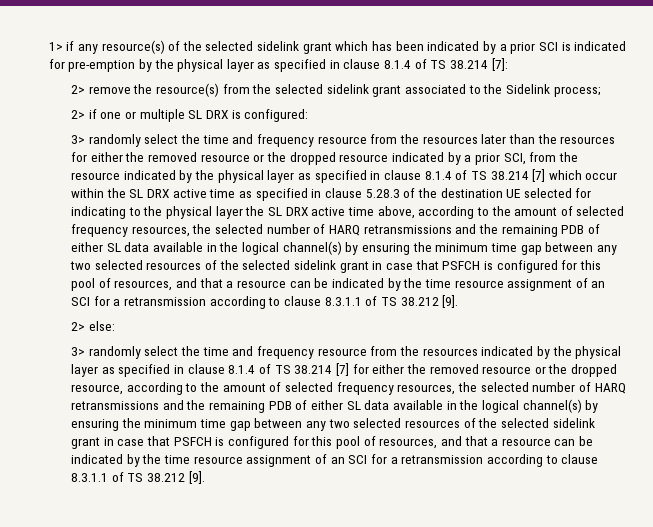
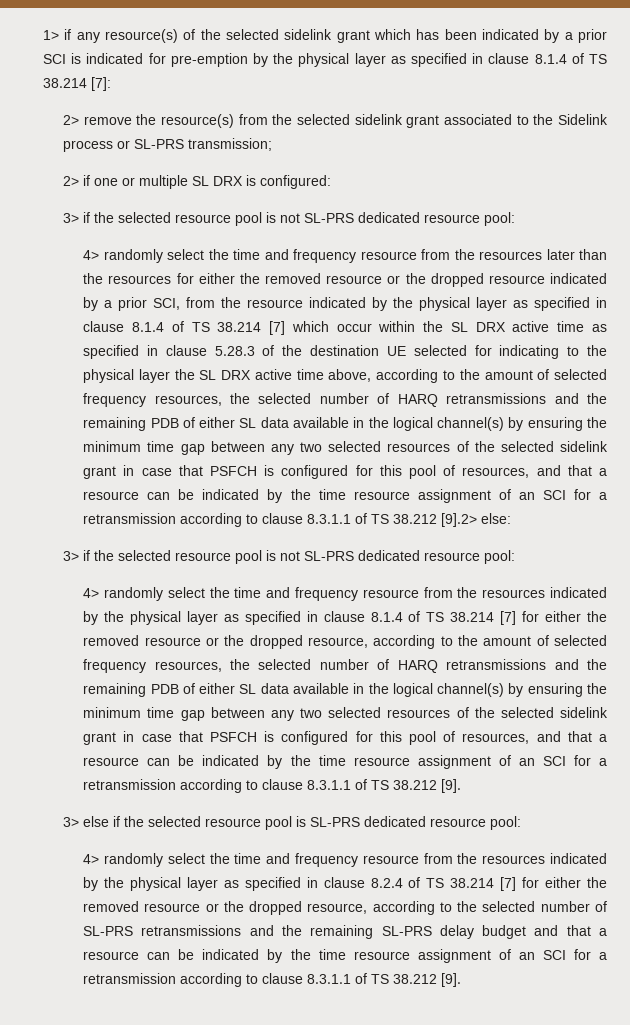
- 2> remove the resource(s) from the selected sidelink grant associated to the Sidelink process;
+ 2> remove the resource(s) from the selected sidelink grant associated to the Sidelink process or SL-PRS transmission;
  2> if one or multiple SL DRX is configured:
- 3> randomly select the time and frequency resource from the resources later than the resources for either the removed resource or the dropped resource indicated by a prior SCI, from the resource indicated by the physical layer as specified in clause 8.1.4 of TS 38.214 [7] which occur within the SL DRX active time as specified in clause 5.28.3 of the destination UE selected for indicating to the physical layer the SL DRX active time above, according to the amount of selected frequency resources, the selected number of HARQ retransmissions and the remaining PDB of either SL data available in the logical channel(s) by ensuring the minimum time gap between any two selected resources of the selected sidelink grant in case that PSFCH is configured for this pool of resources, and that a resource can be indicated by the time resource assignment of an SCI for a retransmission according to clause 8.3.1.1 of TS 38.212 [9].
- 2> else:
- 3> randomly select the time and frequency resource from the resources indicated by the physical layer as specified in clause 8.1.4 of TS 38.214 [7] for either the removed resource or the dropped resource, according to the amount of selected frequency resources, the selected number of HARQ retransmissions and the remaining PDB of either SL data available in the logical channel(s) by ensuring the minimum time gap between any two selected resources of the selected sidelink grant in case that PSFCH is configured for this pool of resources, and that a resource can be indicated by the time resource assignment of an SCI for a retransmission according to clause 8.3.1.1 of TS 38.212 [9].
+ 3> if the selected resource pool is not SL-PRS dedicated resource pool:
+ 4> randomly select the time and frequency resource from the resources later than the resources for either the removed resource or the dropped resource indicated by a prior SCI, from the resource indicated by the physical layer as specified in clause 8.1.4 of TS 38.214 [7] which occur within the SL DRX active time as specified in clause 5.28.3 of the destination UE selected for indicating to the physical layer the SL DRX active time above, according to the amount of selected frequency resources, the selected number of HARQ retransmissions and the remaining PDB of either SL data available in the logical channel(s) by ensuring the minimum time gap between any two selected resources of the selected sidelink grant in case that PSFCH is configured for this pool of resources, and that a resource can be indicated by the time resource assignment of an SCI for a retransmission according to clause 8.3.1.1 of TS 38.212 [9].2> else:
+ 3> if the selected resource pool is not SL-PRS dedicated resource pool:
+ 4> randomly select the time and frequency resource from the resources indicated by the physical layer as specified in clause 8.1.4 of TS 38.214 [7] for either the removed resource or the dropped resource, according to the amount of selected frequency resources, the selected number of HARQ retransmissions and the remaining PDB of either SL data available in the logical channel(s) by ensuring the minimum time gap between any two selected resources of the selected sidelink grant in case that PSFCH is configured for this pool of resources, and that a resource can be indicated by the time resource assignment of an SCI for a retransmission according to clause 8.3.1.1 of TS 38.212 [9].
+ 3> else if the selected resource pool is SL-PRS dedicated resource pool:
+ 4> randomly select the time and frequency resource from the resources indicated by the physical layer as specified in clause 8.2.4 of TS 38.214 [7] for either the removed resource or the dropped resource, according to the selected number of SL-PRS retransmissions and the remaining SL-PRS delay budget and that a resource can be indicated by the time resource assignment of an SCI for a retransmission according to clause 8.3.1.1 of TS 38.212 [9].

